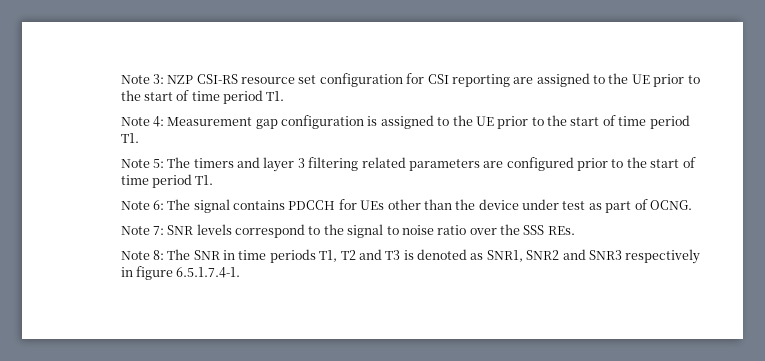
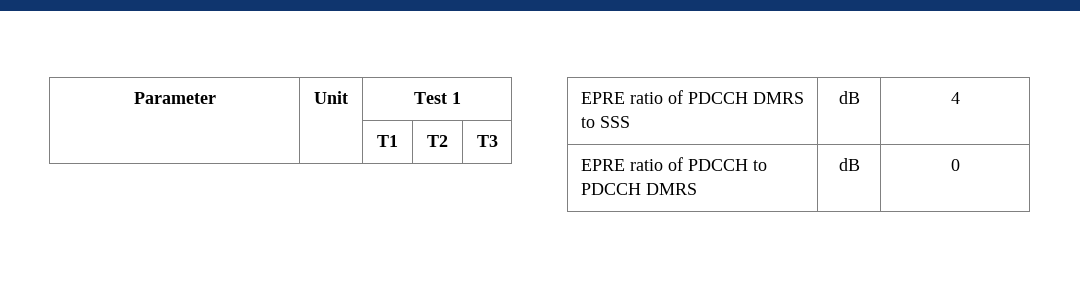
- Note 3: NZP CSI-RS resource set configuration for CSI reporting are assigned to the UE prior to the start of time period T1.
- Note 4: Measurement gap configuration is assigned to the UE prior to the start of time period T1.
- Note 5: The timers and layer 3 filtering related parameters are configured prior to the start of time period T1.
- Note 6: The signal contains PDCCH for UEs other than the device under test as part of OCNG.
- Note 7: SNR levels correspond to the signal to noise ratio over the SSS REs.
- Note 8: The SNR in time periods T1, T2 and T3 is denoted as SNR1, SNR2 and SNR3 respectively in figure 6.5.1.7.4-1.
+ Parameter | Unit | Test 1
+ | | T1 | T2 | T3
+ EPRE ratio of PDCCH DMRS to SSS | dB | 4
+ EPRE ratio of PDCCH to PDCCH DMRS | dB | 0

